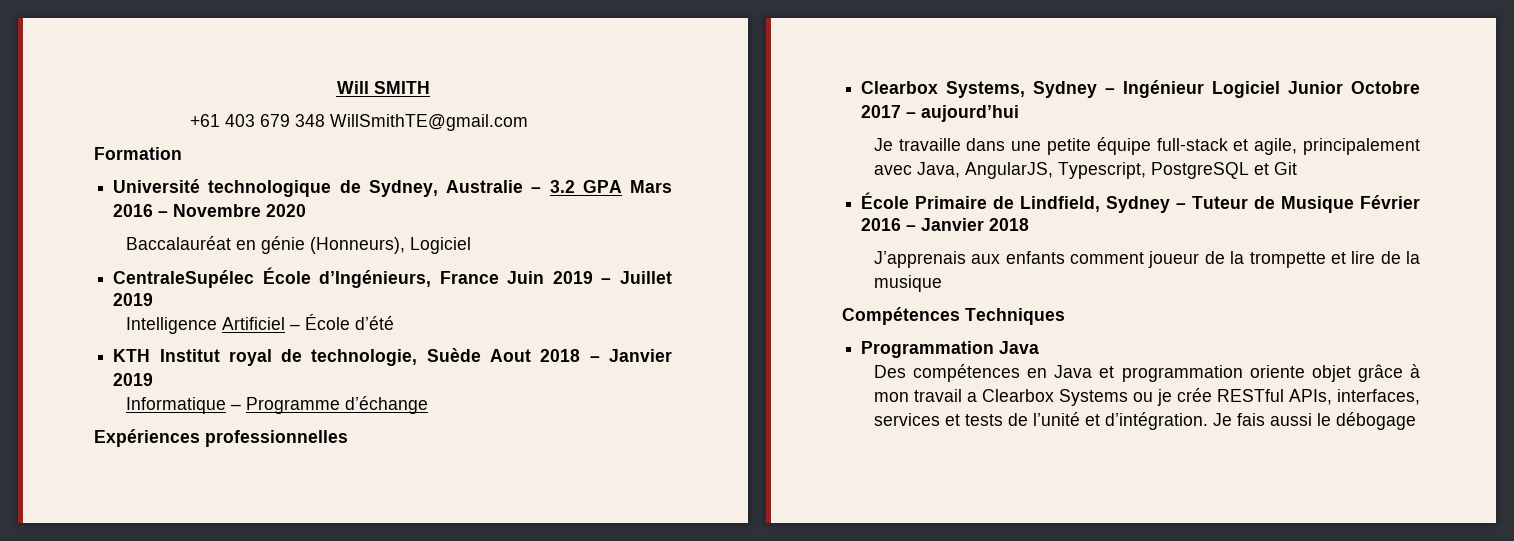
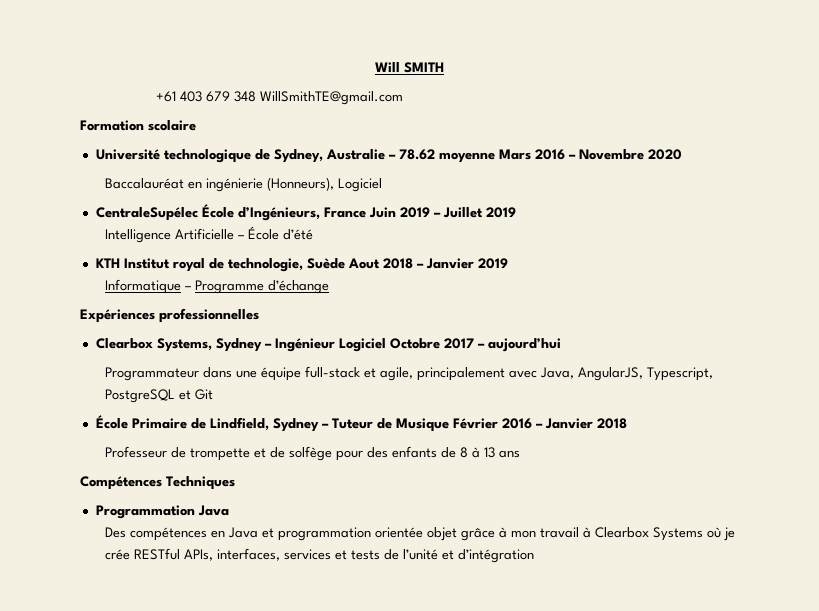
- Formation
+ Formation scolaire
- Université technologique de Sydney, Australie – 3.2 GPA Mars 2016 – Novembre 2020
+ Université technologique de Sydney, Australie – 78.62 moyenne Mars 2016 – Novembre 2020
- Baccalauréat en génie (Honneurs), Logiciel
+ Baccalauréat en ingénierie (Honneurs), Logiciel
- Intelligence Artificiel – École d’été
+ Intelligence Artificielle – École d’été
- Clearbox Systems, Sydney – Ingénieur Logiciel Junior Octobre 2017 – aujourd’hui
+ Clearbox Systems, Sydney – Ingénieur Logiciel Octobre 2017 – aujourd’hui
- Je travaille dans une petite équipe full-stack et agile, principalement avec Java, AngularJS, Typescript, PostgreSQL et Git
+ Programmateur dans une équipe full-stack et agile, principalement avec Java, AngularJS, Typescript, PostgreSQL et Git
- J’apprenais aux enfants comment joueur de la trompette et lire de la musique
+ Professeur de trompette et de solfège pour des enfants de 8 à 13 ans
- Des compétences en Java et programmation oriente objet grâce à mon travail a Clearbox Systems ou je crée RESTful APIs, interfaces, services et tests de l’unité et d’intégration. Je fais aussi le débogage
+ Des compétences en Java et programmation orientée objet grâce à mon travail à Clearbox Systems où je crée RESTful APIs, interfaces, services et tests de l’unité et d’intégration

